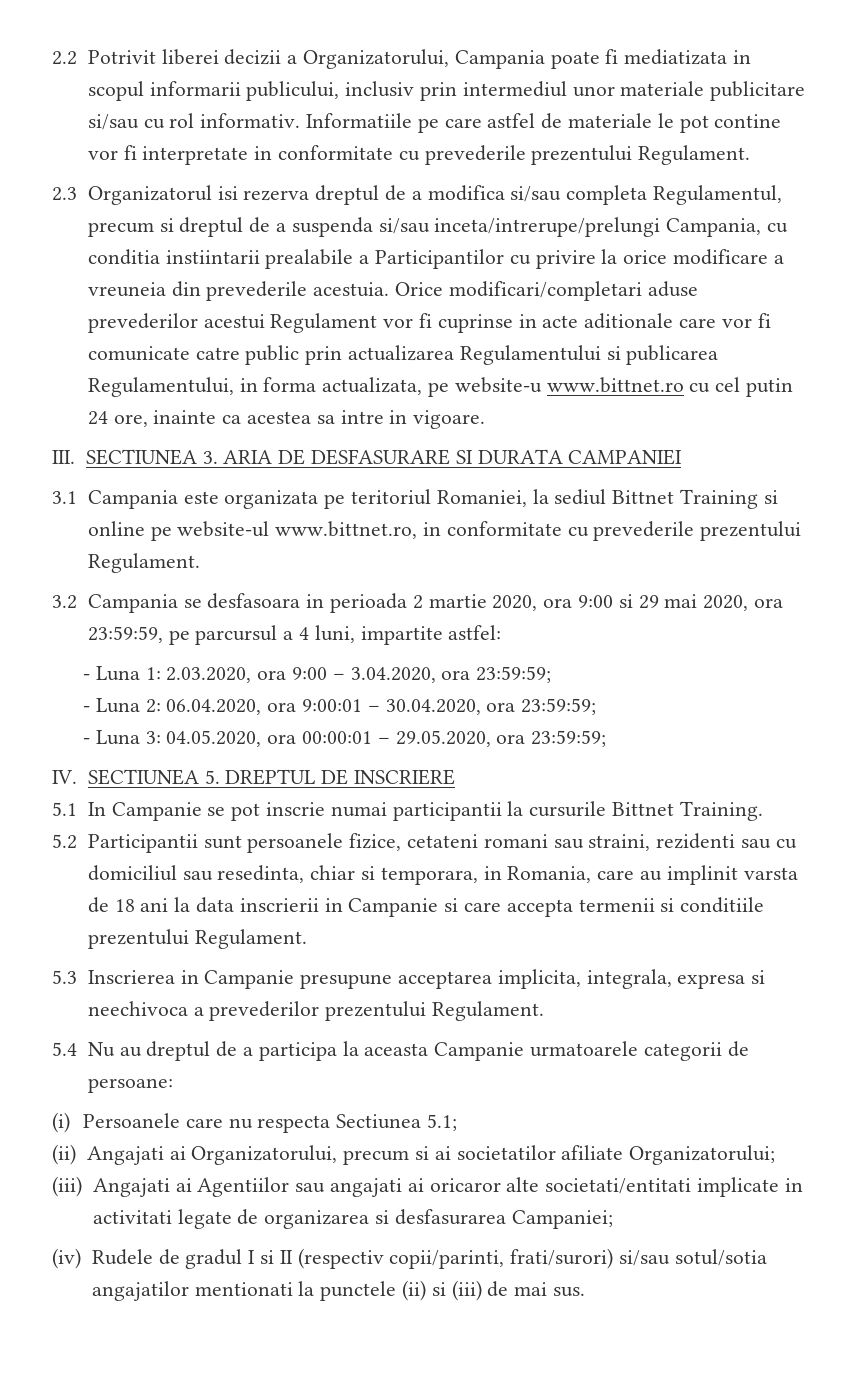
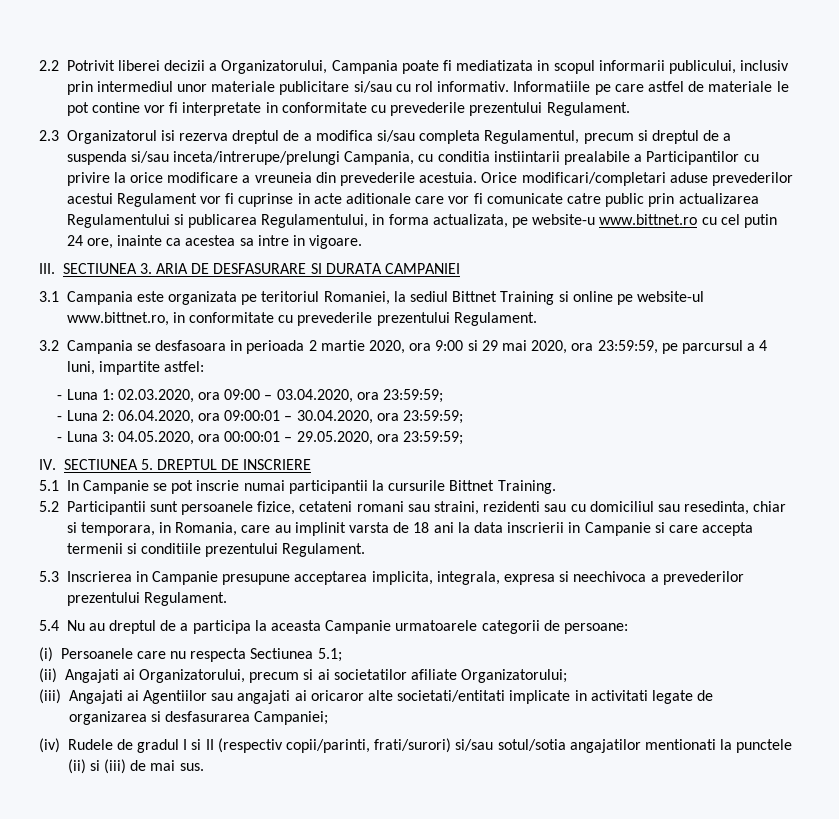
- - Luna 1: 2.03.2020, ora 9:00 – 3.04.2020, ora 23:59:59;
+ - Luna 1: 02.03.2020, ora 09:00 – 03.04.2020, ora 23:59:59;
- - Luna 2: 06.04.2020, ora 9:00:01 – 30.04.2020, ora 23:59:59;
+ - Luna 2: 06.04.2020, ora 09:00:01 – 30.04.2020, ora 23:59:59;

